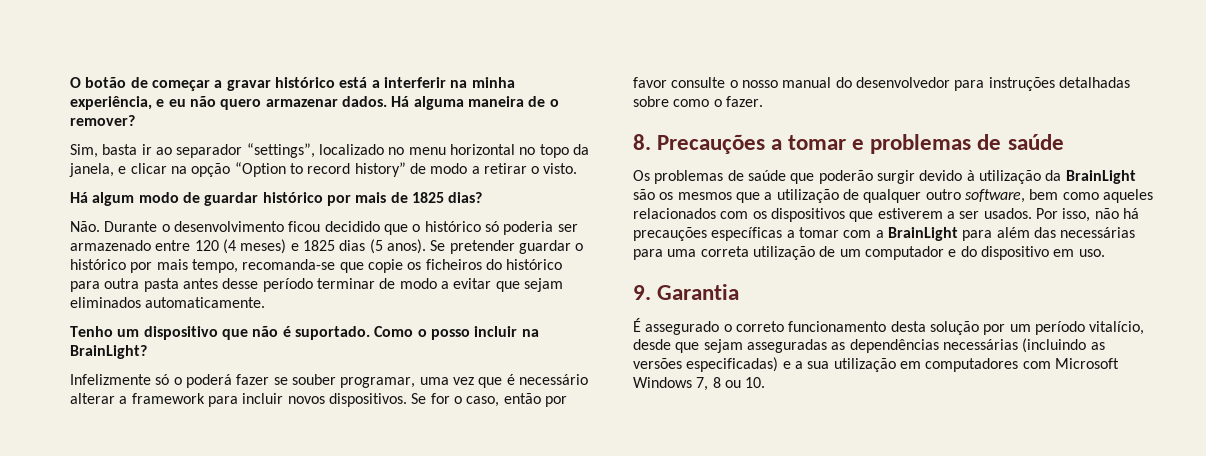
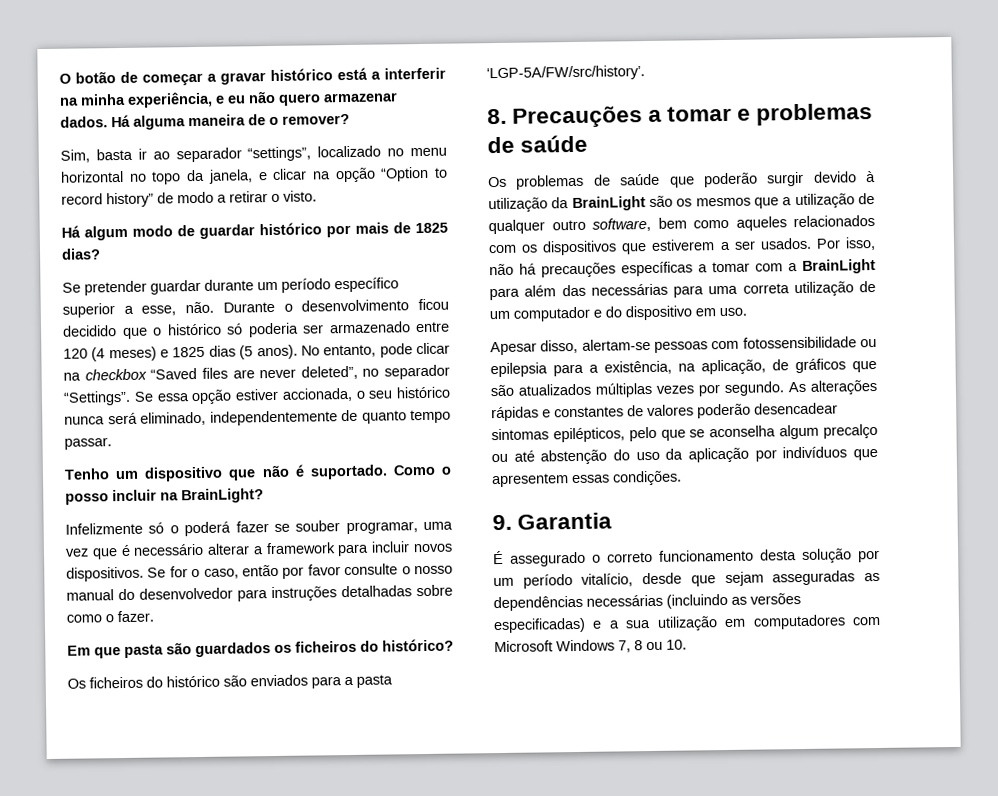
- Não. Durante o desenvolvimento ficou decidido que o histórico só poderia ser armazenado entre 120 (4 meses) e 1825 dias (5 anos).
+ Se pretender guardar durante um período específico superior a esse, não. Durante o desenvolvimento ficou decidido que o histórico só poderia ser armazenado entre 120 (4 meses) e 1825 dias (5 anos).
- Se pretender guardar o histórico por mais tempo, recomanda-se que copie os ficheiros do histórico para outra pasta antes desse período terminar de modo a evitar que sejam eliminados automaticamente.
+ No entanto, pode clicar na checkbox “Saved files are never deleted”, no separador “Settings”. Se essa opção estiver accionada, o seu histórico nunca será eliminado, independentemente de quanto tempo passar.
+ Em que pasta são guardados os ficheiros do histórico?
+ Os ficheiros do histórico são enviados para a pasta ‘LGP-5A/FW/src/history’.
+ Apesar disso, alertam-se pessoas com fotossensibilidade ou epilepsia para a existência, na aplicação, de gráficos que são atualizados múltiplas vezes por segundo. As alterações rápidas e constantes de valores poderão desencadear sintomas epilépticos, pelo que se aconselha algum precalço ou até abstenção do uso da aplicação por indivíduos que apresentem essas condições.

